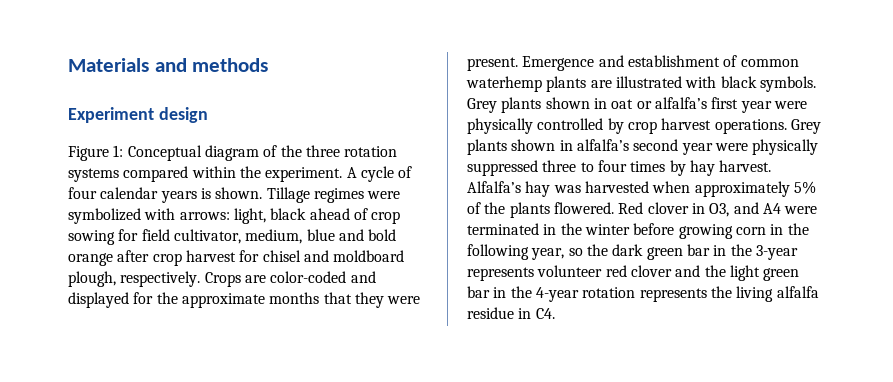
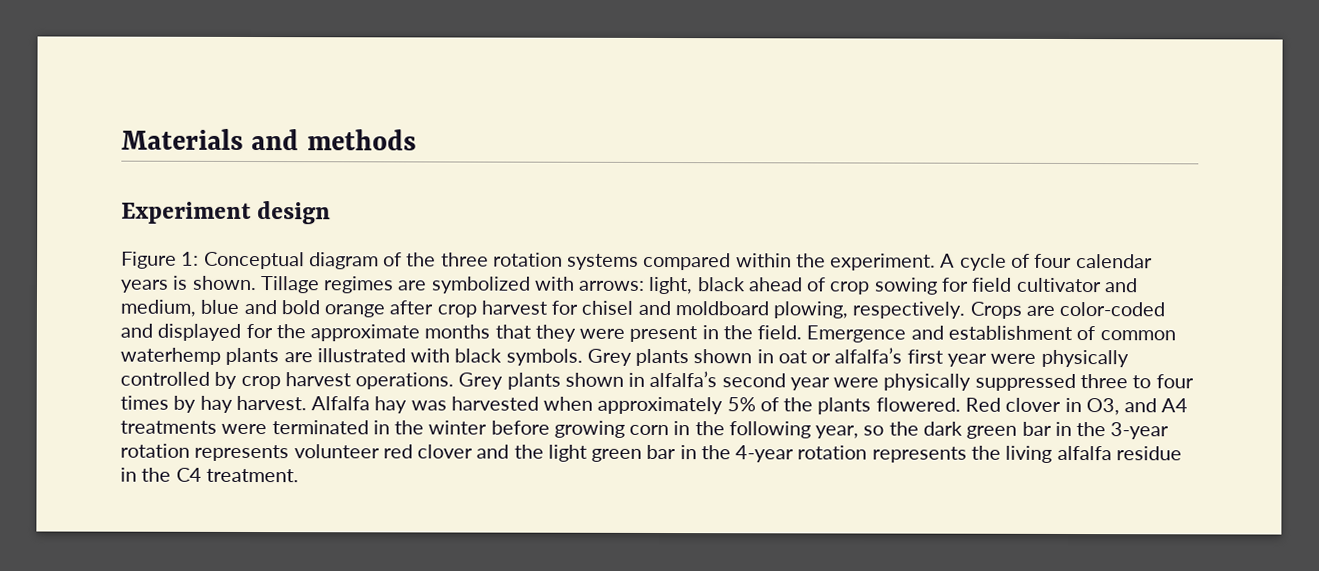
- Tillage regimes were symbolized with arrows: light, black ahead of crop sowing for field cultivator, medium, blue and bold orange after crop harvest for chisel and moldboard plough, respectively.
+ Tillage regimes are symbolized with arrows: light, black ahead of crop sowing for field cultivator and medium, blue and bold orange after crop harvest for chisel and moldboard plowing, respectively.
- Crops are color-coded and displayed for the approximate months that they were present.
+ Crops are color-coded and displayed for the approximate months that they were present in the field.
- Alfalfa’s hay was harvested when approximately 5% of the plants flowered.
+ Alfalfa hay was harvested when approximately 5% of the plants flowered.
- Red clover in O3, and A4 were terminated in the winter before growing corn in the following year, so the dark green bar in the 3-year represents volunteer red clover and the light green bar in the 4-year rotation represents the living alfalfa residue in C4.
+ Red clover in O3, and A4 treatments were terminated in the winter before growing corn in the following year, so the dark green bar in the 3-year rotation represents volunteer red clover and the light green bar in the 4-year rotation represents the living alfalfa residue in the C4 treatment.

